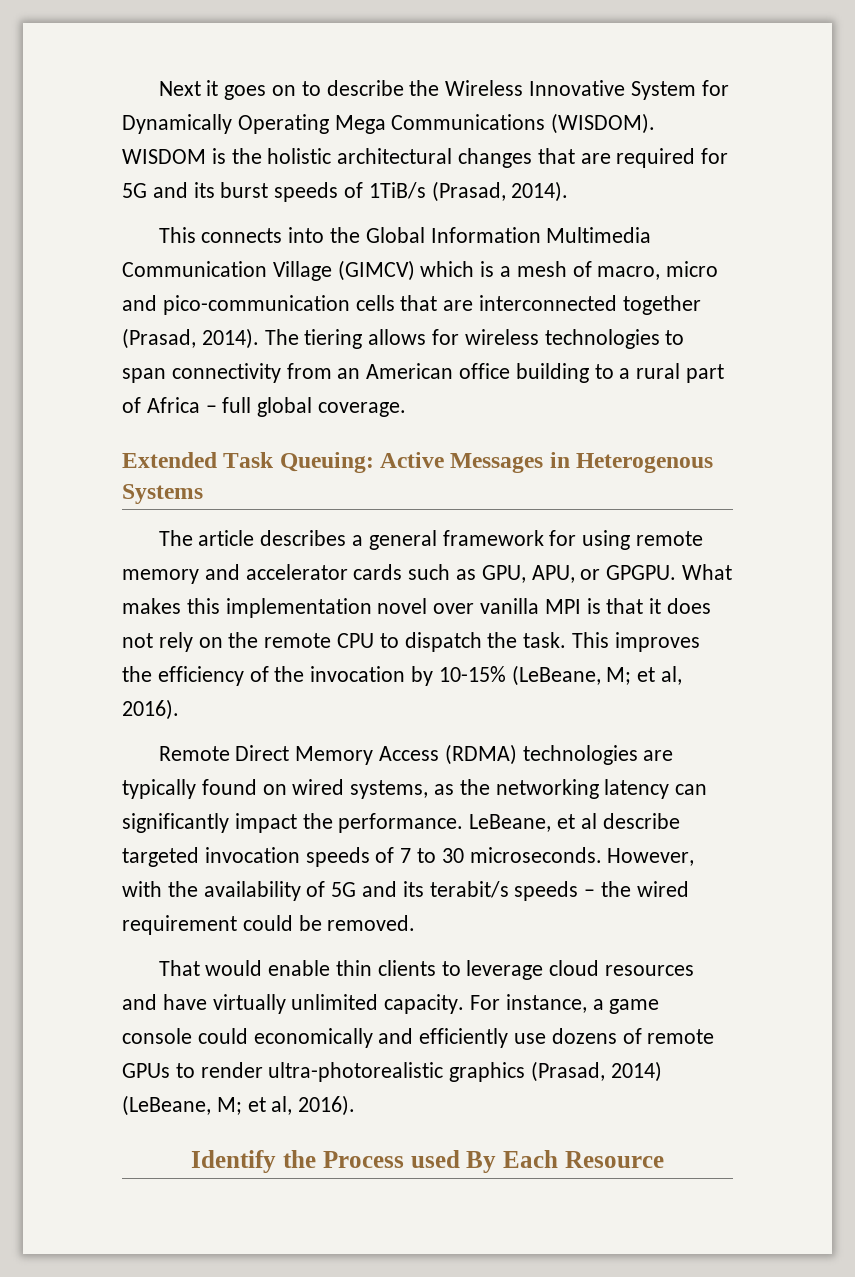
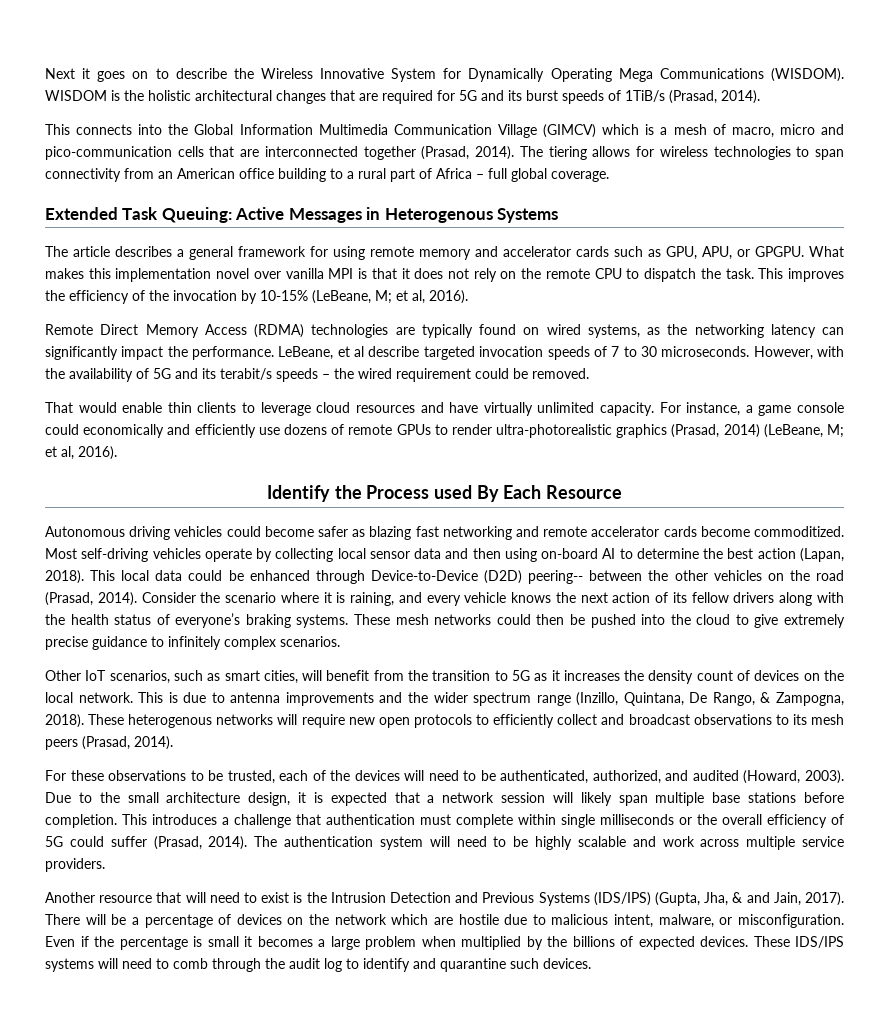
+ Autonomous driving vehicles could become safer as blazing fast networking and remote accelerator cards become commoditized. Most self-driving vehicles operate by collecting local sensor data and then using on-board AI to determine the best action (Lapan, 2018). This local data could be enhanced through Device-to-Device (D2D) peering-- between the other vehicles on the road (Prasad, 2014). Consider the scenario where it is raining, and every vehicle knows the next action of its fellow drivers along with the health status of everyone’s braking systems. These mesh networks could then be pushed into the cloud to give extremely precise guidance to infinitely complex scenarios.
+ Other IoT scenarios, such as smart cities, will benefit from the transition to 5G as it increases the density count of devices on the local network. This is due to antenna improvements and the wider spectrum range (Inzillo, Quintana, De Rango, & Zampogna, 2018). These heterogenous networks will require new open protocols to efficiently collect and broadcast observations to its mesh peers (Prasad, 2014).
+ For these observations to be trusted, each of the devices will need to be authenticated, authorized, and audited (Howard, 2003). Due to the small architecture design, it is expected that a network session will likely span multiple base stations before completion. This introduces a challenge that authentication must complete within single milliseconds or the overall efficiency of 5G could suffer (Prasad, 2014). The authentication system will need to be highly scalable and work across multiple service providers.
+ Another resource that will need to exist is the Intrusion Detection and Previous Systems (IDS/IPS) (Gupta, Jha, & and Jain, 2017). There will be a percentage of devices on the network which are hostile due to malicious intent, malware, or misconfiguration. Even if the percentage is small it becomes a large problem when multiplied by the billions of expected devices. These IDS/IPS systems will need to comb through the audit log to identify and quarantine such devices.

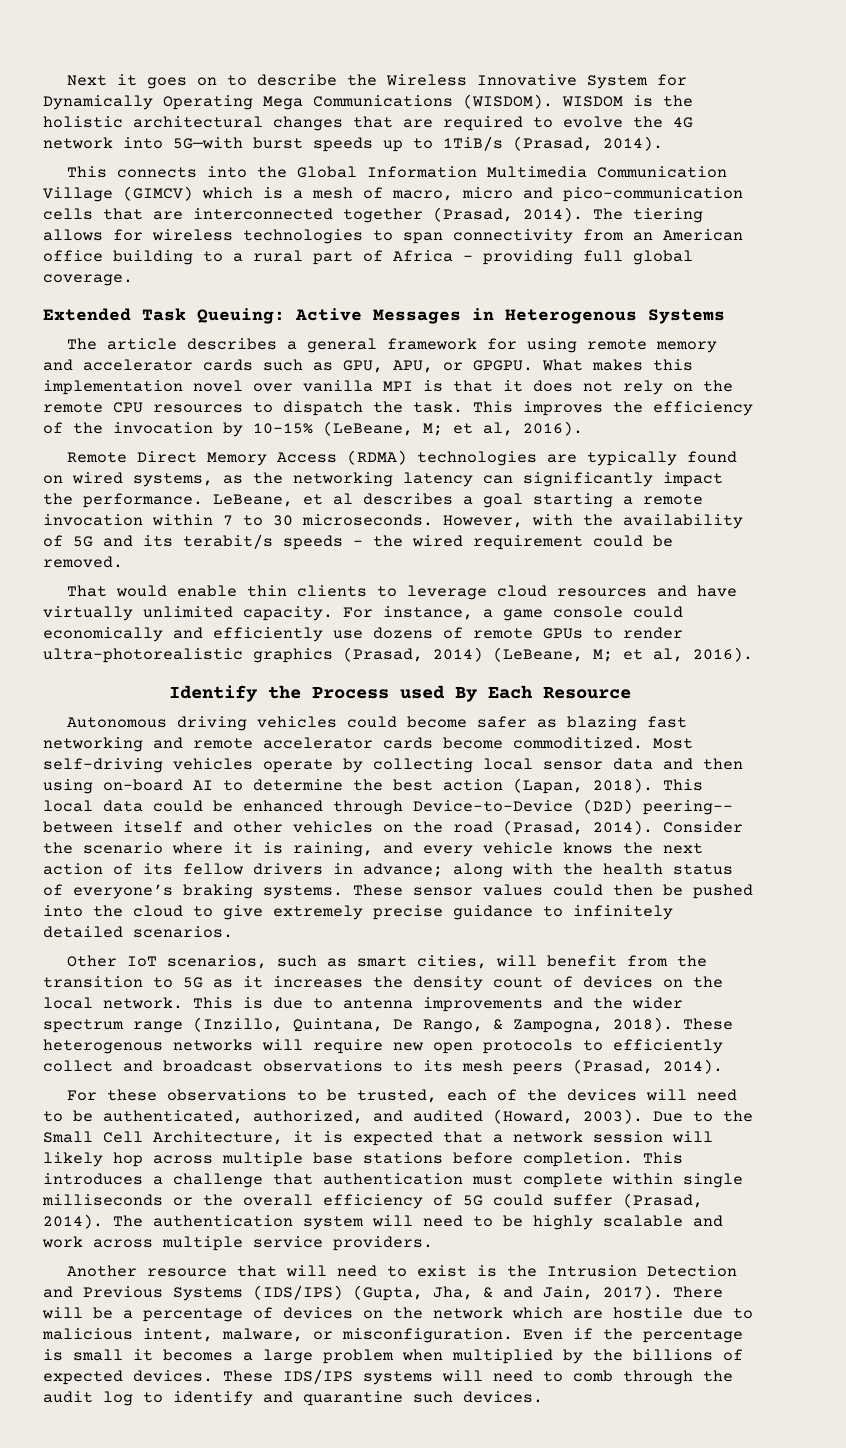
- WISDOM is the holistic architectural changes that are required for 5G and its burst speeds of 1TiB/s (Prasad, 2014).
+ WISDOM is the holistic architectural changes that are required to evolve the 4G network into 5G—with burst speeds up to 1TiB/s (Prasad, 2014).
- The tiering allows for wireless technologies to span connectivity from an American office building to a rural part of Africa – full global coverage.
+ The tiering allows for wireless technologies to span connectivity from an American office building to a rural part of Africa – providing full global coverage.
- What makes this implementation novel over vanilla MPI is that it does not rely on the remote CPU to dispatch the task.
+ What makes this implementation novel over vanilla MPI is that it does not rely on the remote CPU resources to dispatch the task.
- LeBeane, et al describe targeted invocation speeds of 7 to 30 microseconds.
+ LeBeane, et al describes a goal starting a remote invocation within 7 to 30 microseconds.
- This local data could be enhanced through Device-to-Device (D2D) peering-- between the other vehicles on the road (Prasad, 2014).
+ This local data could be enhanced through Device-to-Device (D2D) peering-- between itself and other vehicles on the road (Prasad, 2014).
- Consider the scenario where it is raining, and every vehicle knows the next action of its fellow drivers along with the health status of everyone’s braking systems.
+ Consider the scenario where it is raining, and every vehicle knows the next action of its fellow drivers in advance; along with the health status of everyone’s braking systems.
- These mesh networks could then be pushed into the cloud to give extremely precise guidance to infinitely complex scenarios.
+ These sensor values could then be pushed into the cloud to give extremely precise guidance to infinitely detailed scenarios.
- Due to the small architecture design, it is expected that a network session will likely span multiple base stations before completion.
+ Due to the Small Cell Architecture, it is expected that a network session will likely hop across multiple base stations before completion.

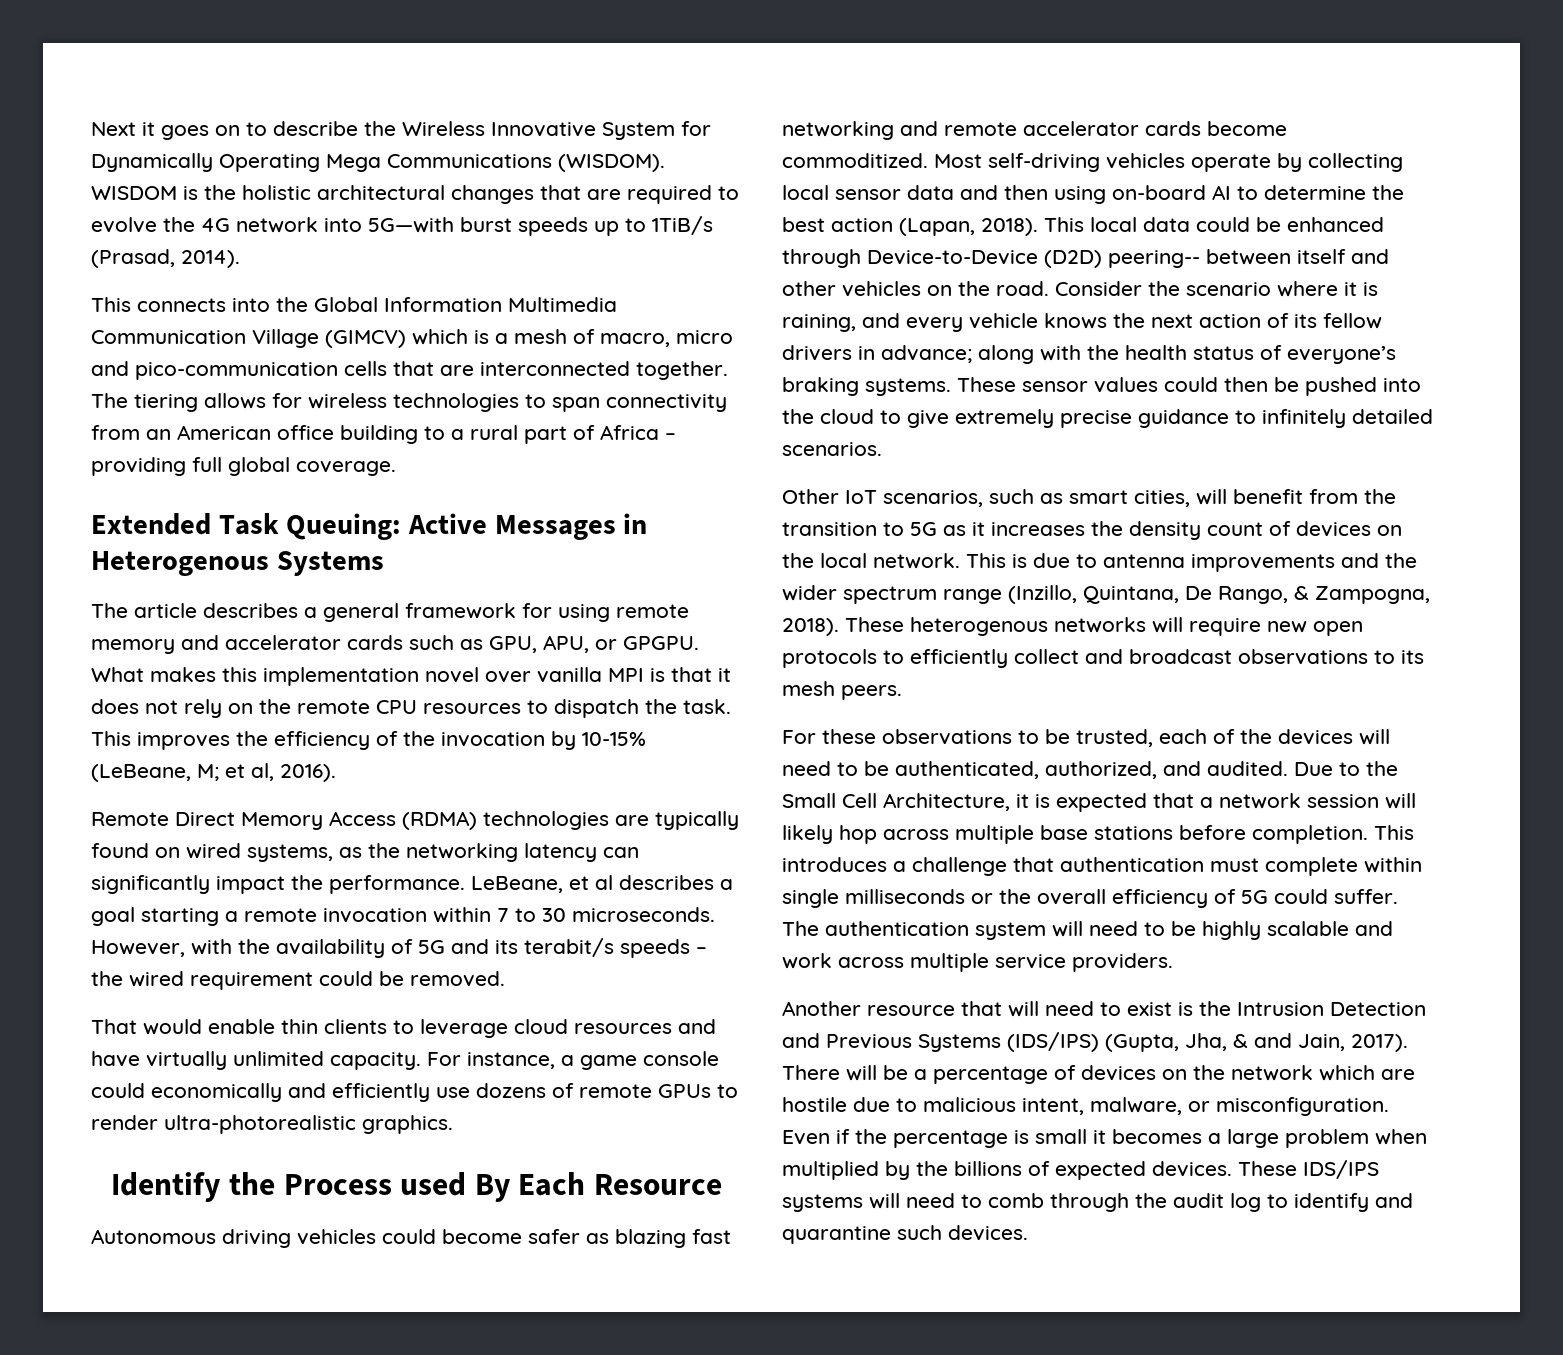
- This connects into the Global Information Multimedia Communication Village (GIMCV) which is a mesh of macro, micro and pico-communication cells that are interconnected together (Prasad, 2014).
+ This connects into the Global Information Multimedia Communication Village (GIMCV) which is a mesh of macro, micro and pico-communication cells that are interconnected together.
- For instance, a game console could economically and efficiently use dozens of remote GPUs to render ultra-photorealistic graphics (Prasad, 2014) (LeBeane, M; et al, 2016).
+ For instance, a game console could economically and efficiently use dozens of remote GPUs to render ultra-photorealistic graphics.
- This local data could be enhanced through Device-to-Device (D2D) peering-- between itself and other vehicles on the road (Prasad, 2014).
+ This local data could be enhanced through Device-to-Device (D2D) peering-- between itself and other vehicles on the road.
- These heterogenous networks will require new open protocols to efficiently collect and broadcast observations to its mesh peers (Prasad, 2014).
+ These heterogenous networks will require new open protocols to efficiently collect and broadcast observations to its mesh peers.
- For these observations to be trusted, each of the devices will need to be authenticated, authorized, and audited (Howard, 2003).
+ For these observations to be trusted, each of the devices will need to be authenticated, authorized, and audited.
- This introduces a challenge that authentication must complete within single milliseconds or the overall efficiency of 5G could suffer (Prasad, 2014).
+ This introduces a challenge that authentication must complete within single milliseconds or the overall efficiency of 5G could suffer.

